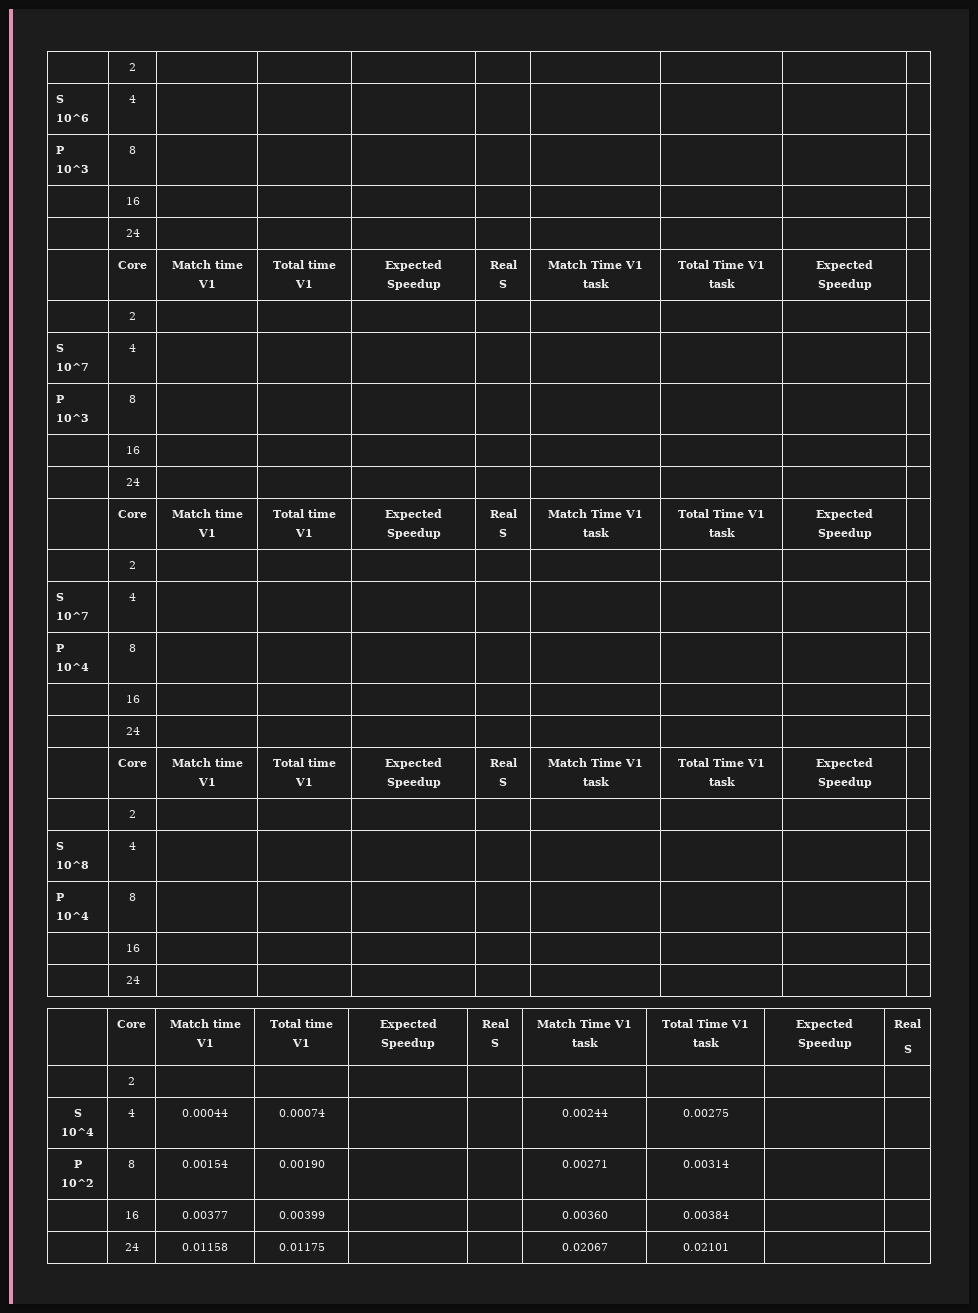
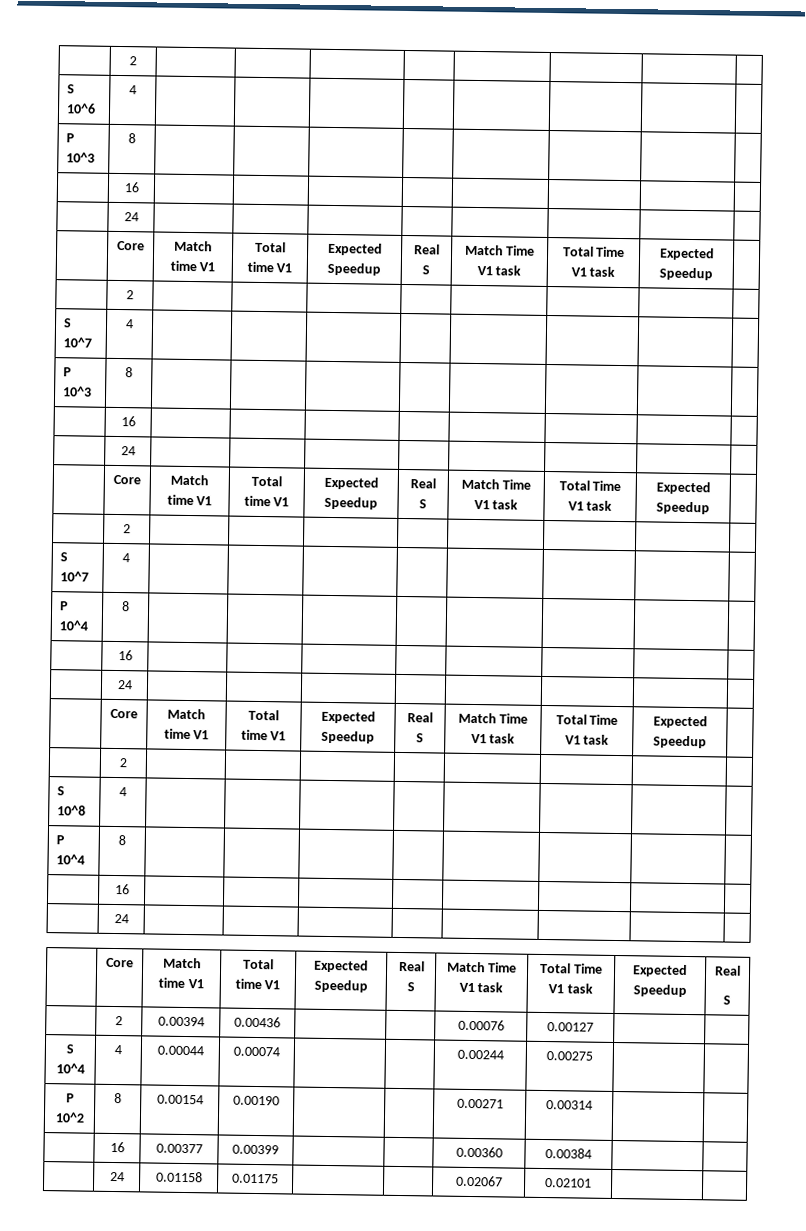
  | Core | Match time V1 | Total time V1 | Expected Speedup | Real S | Match Time V1 task | Total Time V1 task | Expected Speedup | Real
  S
- | 2 | | | | | | | |
+ | 2 | 0.00394 | 0.00436 | | | 0.00076 | 0.00127 | |

